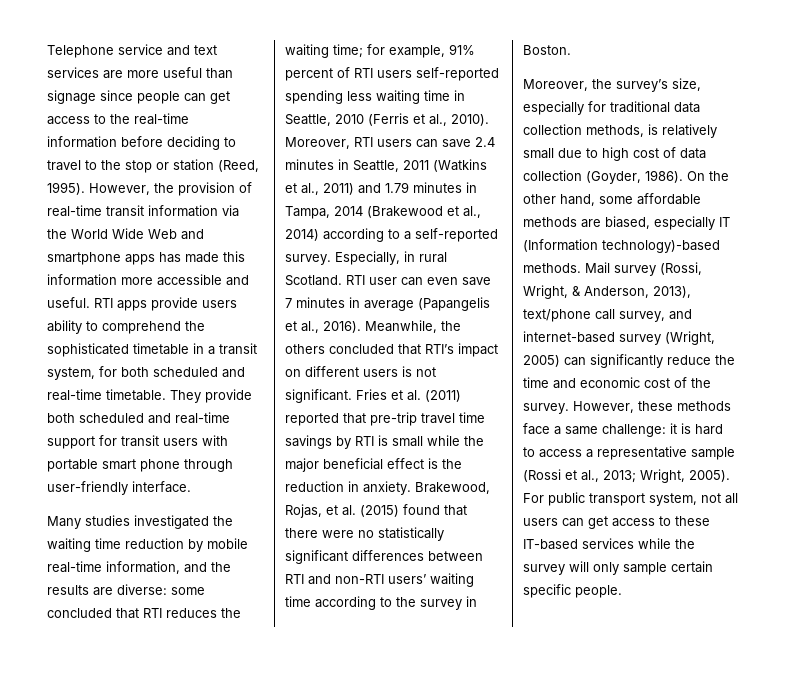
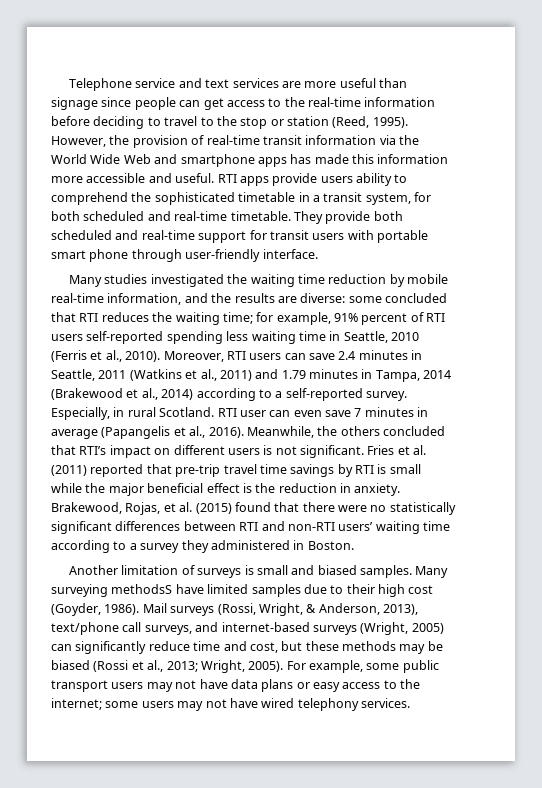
- Brakewood, Rojas, et al. (2015) found that there were no statistically significant differences between RTI and non-RTI users’ waiting time according to the survey in Boston.
- Moreover, the survey’s size, especially for traditional data collection methods, is relatively small due to high cost of data collection (Goyder, 1986). On the other hand, some affordable methods are biased, especially IT (Information technology)-based methods. Mail survey (Rossi, Wright, & Anderson, 2013), text/phone call survey, and internet-based survey (Wright, 2005) can significantly reduce the time and economic cost of the survey. However, these methods face a same challenge: it is hard to access a representative sample (Rossi et al., 2013; Wright, 2005).
+ Brakewood, Rojas, et al. (2015) found that there were no statistically significant differences between RTI and non-RTI users’ waiting time according to a survey they administered in Boston.
+ Another limitation of surveys is small and biased samples. Many surveying methodsS have limited samples due to their high cost (Goyder, 1986). Mail surveys (Rossi, Wright, & Anderson, 2013), text/phone call surveys, and internet-based surveys (Wright, 2005) can significantly reduce time and cost, but these methods may be biased (Rossi et al., 2013; Wright, 2005).
- For public transport system, not all users can get access to these IT-based services while the survey will only sample certain specific people.
+ For example, some public transport users may not have data plans or easy access to the internet; some users may not have wired telephony services.

